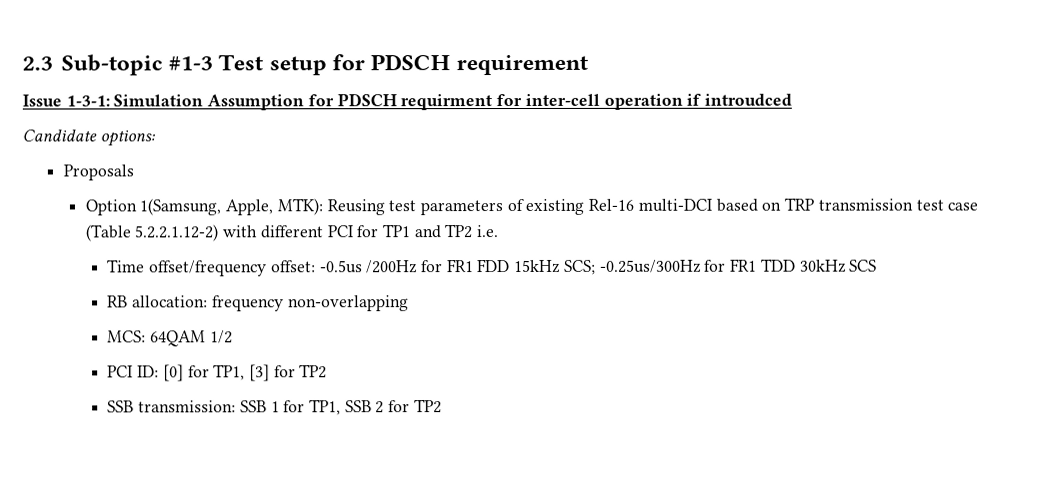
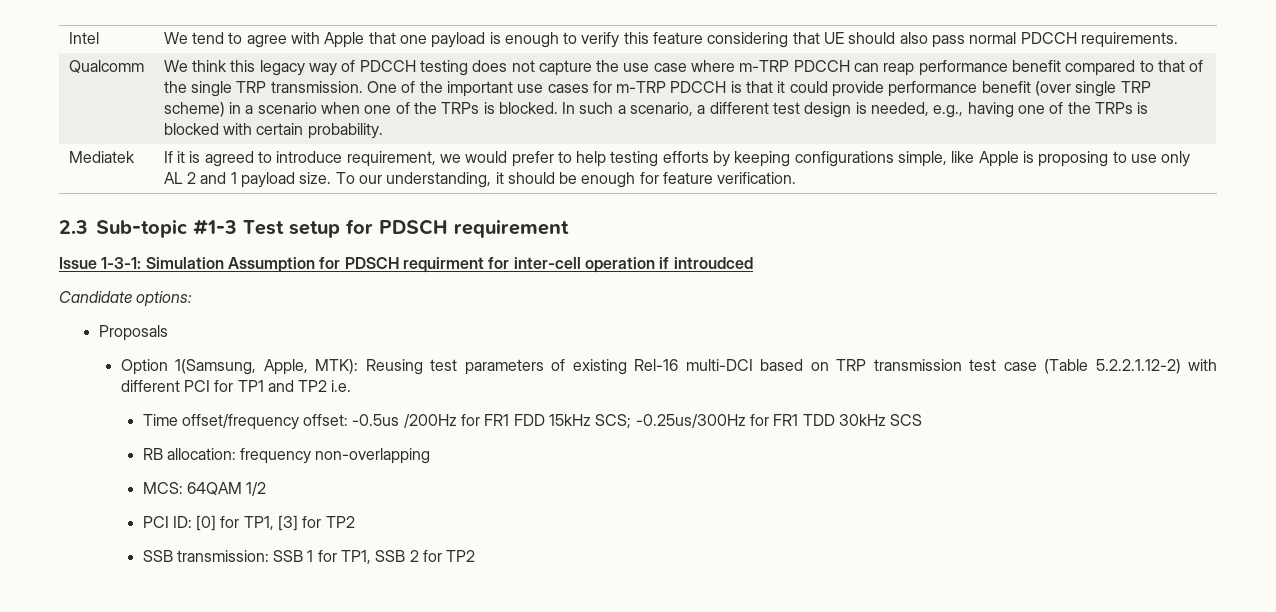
+ Intel | We tend to agree with Apple that one payload is enough to verify this feature considering that UE should also pass normal PDCCH requirements.
+ Qualcomm | We think this legacy way of PDCCH testing does not capture the use case where m-TRP PDCCH can reap performance benefit compared to that of the single TRP transmission. One of the important use cases for m-TRP PDCCH is that it could provide performance benefit (over single TRP scheme) in a scenario when one of the TRPs is blocked. In such a scenario, a different test design is needed, e.g., having one of the TRPs is blocked with certain probability.
+ Mediatek | If it is agreed to introduce requirement, we would prefer to help testing efforts by keeping configurations simple, like Apple is proposing to use only AL 2 and 1 payload size. To our understanding, it should be enough for feature verification.

